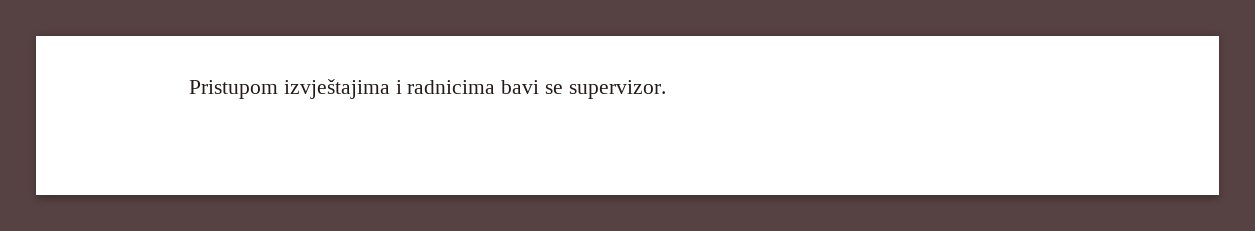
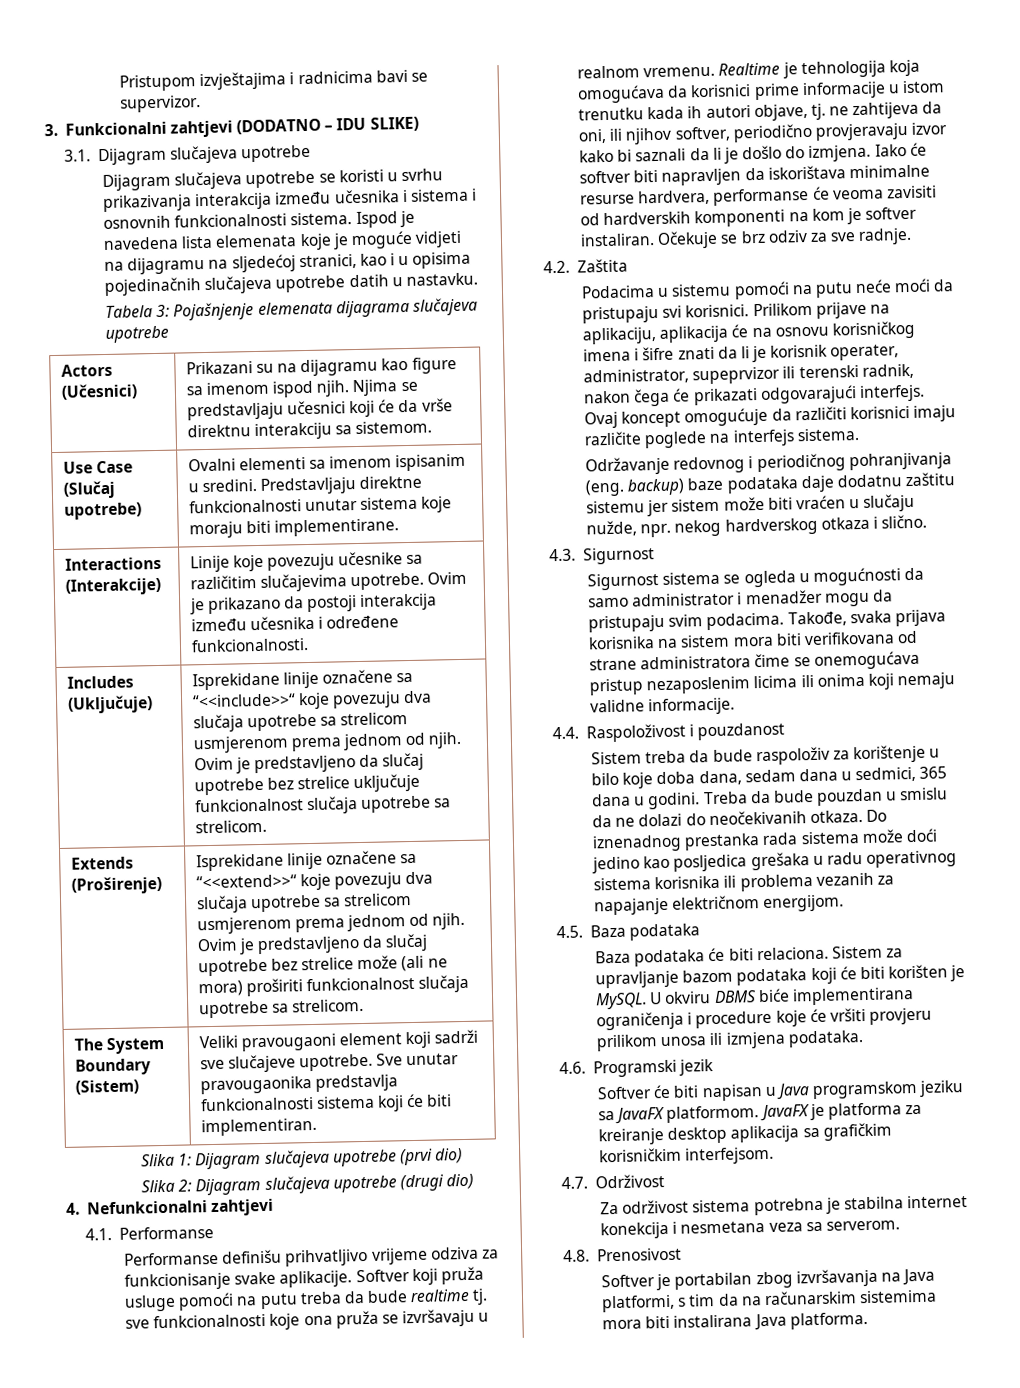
+ 3. Funkcionalni zahtjevi (DODATNO – IDU SLIKE)
+ 3.1. Dijagram slučajeva upotrebe
+ Dijagram slučajeva upotrebe se koristi u svrhu prikazivanja interakcija između učesnika i sistema i osnovnih funkcionalnosti sistema. Ispod je navedena lista elemenata koje je moguće vidjeti na dijagramu na sljedećoj stranici, kao i u opisima pojedinačnih slučajeva upotrebe datih u nastavku.
+ Tabela 3: Pojašnjenje elemenata dijagrama slučajeva upotrebe
+ Actors (Učesnici) | Prikazani su na dijagramu kao figure sa imenom ispod njih. Njima se predstavljaju učesnici koji će da vrše direktnu interakciju sa sistemom.
+ Use Case (Slučaj upotrebe) | Ovalni elementi sa imenom ispisanim u sredini. Predstavljaju direktne funkcionalnosti unutar sistema koje moraju biti implementirane.
+ Interactions (Interakcije) | Linije koje povezuju učesnike sa različitim slučajevima upotrebe. Ovim je prikazano da postoji interakcija između učesnika i određene funkcionalnosti.
+ Includes (Uključuje) | Isprekidane linije označene sa “<<include>>“ koje povezuju dva slučaja upotrebe sa strelicom usmjerenom prema jednom od njih. Ovim je predstavljeno da slučaj upotrebe bez strelice uključuje funkcionalnost slučaja upotrebe sa strelicom.
+ Extends (Proširenje) | Isprekidane linije označene sa “<<extend>>“ koje povezuju dva slučaja upotrebe sa strelicom usmjerenom prema jednom od njih. Ovim je predstavljeno da slučaj upotrebe bez strelice može (ali ne mora) proširiti funkcionalnost slučaja upotrebe sa strelicom.
+ The System Boundary (Sistem) | Veliki pravougaoni element koji sadrži sve slučajeve upotrebe. Sve unutar pravougaonika predstavlja funkcionalnosti sistema koji će biti implementiran.
+ Slika 1: Dijagram slučajeva upotrebe (prvi dio)
+ Slika 2: Dijagram slučajeva upotrebe (drugi dio)
+ 4. Nefunkcionalni zahtjevi
+ 4.1. Performanse
+ Performanse definišu prihvatljivo vrijeme odziva za funkcionisanje svake aplikacije. Softver koji pruža usluge pomoći na putu treba da bude realtime tj. sve funkcionalnosti koje ona pruža se izvršavaju u realnom vremenu. Realtime je tehnologija koja omogućava da korisnici prime informacije u istom trenutku kada ih autori objave, tj. ne zahtijeva da oni, ili njihov softver, periodično provjeravaju izvor kako bi saznali da li je došlo do izmjena. Iako će softver biti napravljen da iskorištava minimalne resurse hardvera, performanse će veoma zavisiti od hardverskih komponenti na kom je softver instaliran. Očekuje se brz odziv za sve radnje.
+ 4.2. Zaštita
+ Podacima u sistemu pomoći na putu neće moći da pristupaju svi korisnici. Prilikom prijave na aplikaciju, aplikacija će na osnovu korisničkog imena i šifre znati da li je korisnik operater, administrator, supeprvizor ili terenski radnik, nakon čega će prikazati odgovarajući interfejs. Ovaj koncept omogućuje da različiti korisnici imaju različite poglede na interfejs sistema.
+ Održavanje redovnog i periodičnog pohranjivanja (eng. backup) baze podataka daje dodatnu zaštitu sistemu jer sistem može biti vraćen u slučaju nužde, npr. nekog hardverskog otkaza i slično.
+ 4.3. Sigurnost
+ Sigurnost sistema se ogleda u mogućnosti da samo administrator i menadžer mogu da pristupaju svim podacima. Takođe, svaka prijava korisnika na sistem mora biti verifikovana od strane administratora čime se onemogućava pristup nezaposlenim licima ili onima koji nemaju validne informacije.
+ 4.4. Raspoloživost i pouzdanost
+ Sistem treba da bude raspoloživ za korištenje u bilo koje doba dana, sedam dana u sedmici, 365 dana u godini. Treba da bude pouzdan u smislu da ne dolazi do neočekivanih otkaza. Do iznenadnog prestanka rada sistema može doći jedino kao posljedica grešaka u radu operativnog sistema korisnika ili problema vezanih za napajanje električnom energijom.
+ 4.5. Baza podataka
+ Baza podataka će biti relaciona. Sistem za upravljanje bazom podataka koji će biti korišten je MySQL. U okviru DBMS biće implementirana ograničenja i procedure koje će vršiti provjeru prilikom unosa ili izmjena podataka.
+ 4.6. Programski jezik
+ Softver će biti napisan u Java programskom jeziku sa JavaFX platformom. JavaFX je platforma za kreiranje desktop aplikacija sa grafičkim korisničkim interfejsom.
+ 4.7. Održivost
+ Za održivost sistema potrebna je stabilna internet konekcija i nesmetana veza sa serverom.
+ 4.8. Prenosivost
+ Softver je portabilan zbog izvršavanja na Java platformi, s tim da na računarskim sistemima mora biti instalirana Java platforma.

